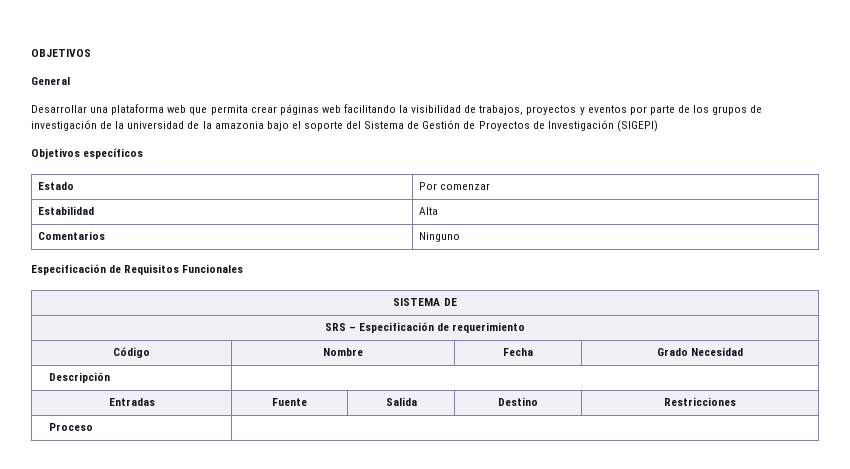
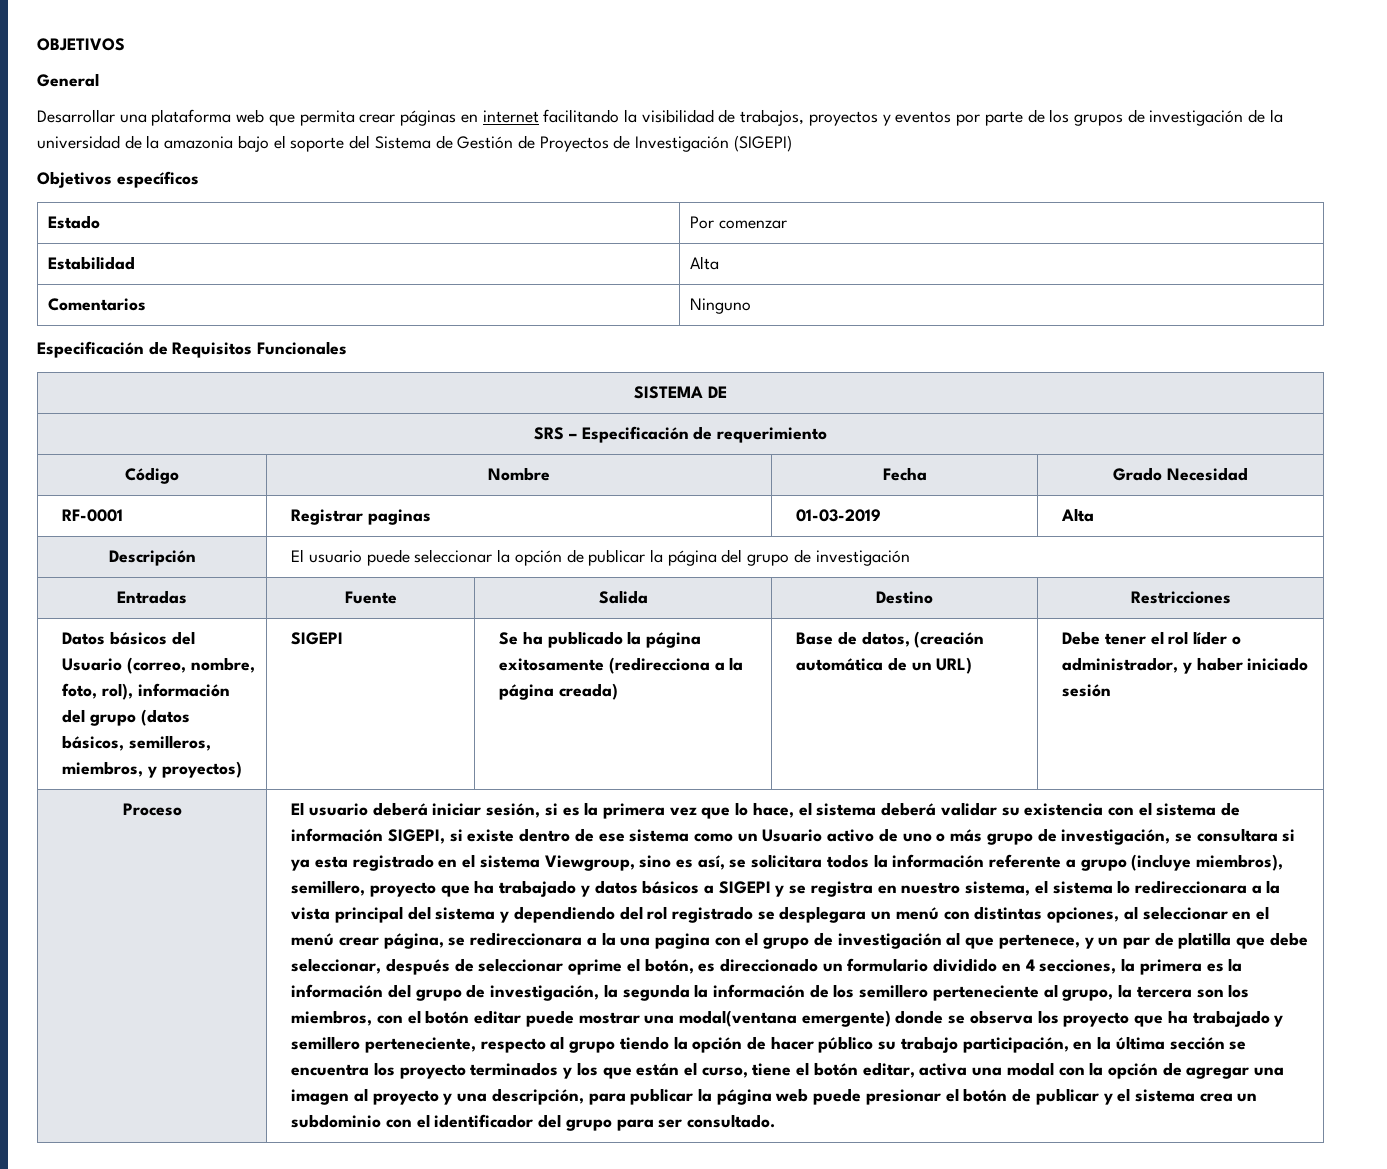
- Desarrollar una plataforma web que permita crear páginas web facilitando la visibilidad de trabajos, proyectos y eventos por parte de los grupos de investigación de la universidad de la amazonia bajo el soporte del Sistema de Gestión de Proyectos de Investigación (SIGEPI)
+ Desarrollar una plataforma web que permita crear páginas en internet facilitando la visibilidad de trabajos, proyectos y eventos por parte de los grupos de investigación de la universidad de la amazonia bajo el soporte del Sistema de Gestión de Proyectos de Investigación (SIGEPI)
- Descripción |
+ RF-0001 | Registrar paginas | 01-03-2019 | Alta
+ Descripción | El usuario puede seleccionar la opción de publicar la página del grupo de investigación
- Proceso
+ Datos básicos del Usuario (correo, nombre, foto, rol), información del grupo (datos básicos, semilleros, miembros, y proyectos) | SIGEPI | Se ha publicado la página exitosamente (redirecciona a la página creada) | Base de datos, (creación automática de un URL) | Debe tener el rol líder o administrador, y haber iniciado sesión
+ Proceso | El usuario deberá iniciar sesión, si es la primera vez que lo hace, el sistema deberá validar su existencia con el sistema de información SIGEPI, si existe dentro de ese sistema como un Usuario activo de uno o más grupo de investigación, se consultara si ya esta registrado en el sistema Viewgroup, sino es así, se solicitara todos la información referente a grupo (incluye miembros), semillero, proyecto que ha trabajado y datos básicos a SIGEPI y se registra en nuestro sistema, el sistema lo redireccionara a la vista principal del sistema y dependiendo del rol registrado se desplegara un menú con distintas opciones, al seleccionar en el menú crear página, se redireccionara a la una pagina con el grupo de investigación al que pertenece, y un par de platilla que debe seleccionar, después de seleccionar oprime el botón, es direccionado un formulario dividido en 4 secciones, la primera es la información del grupo de investigación, la segunda la información de los semillero perteneciente al grupo, la tercera son los miembros, con el botón editar puede mostrar una modal(ventana emergente) donde se observa los proyecto que ha trabajado y semillero perteneciente, respecto al grupo tiendo la opción de hacer público su trabajo participación, en la última sección se encuentra los proyecto terminados y los que están el curso, tiene el botón editar, activa una modal con la opción de agregar una imagen al proyecto y una descripción, para publicar la página web puede presionar el botón de publicar y el sistema crea un subdominio con el identificador del grupo para ser consultado.

